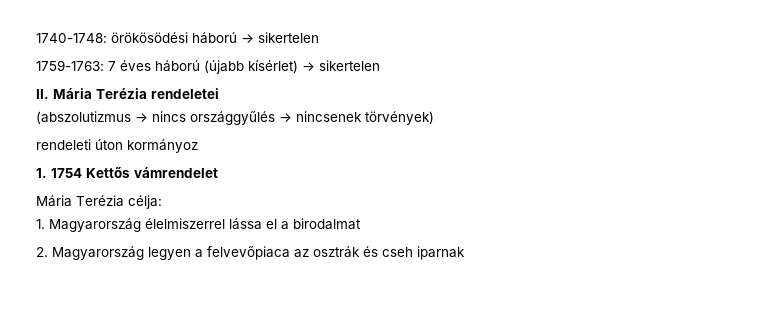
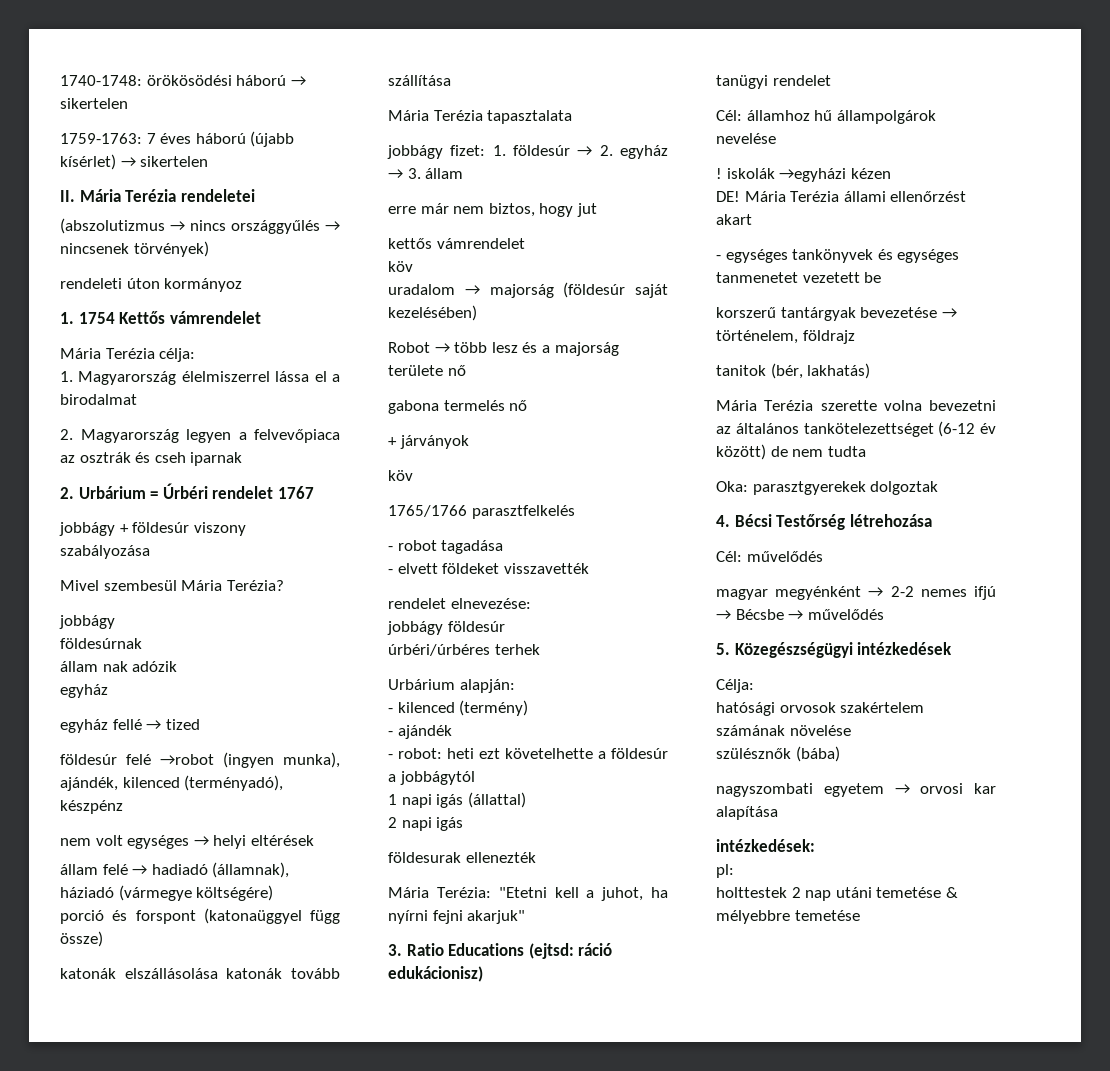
+ 2. Urbárium = Úrbéri rendelet 1767
+ jobbágy + földesúr viszony szabályozása
+ Mivel szembesül Mária Terézia?
+ jobbágy
+ földesúrnak
+ állam nak adózik
+ egyház
+ egyház fellé → tized
+ földesúr felé →robot (ingyen munka), ajándék, kilenced (terményadó), készpénz
+ nem volt egységes → helyi eltérések
+ állam felé → hadiadó (államnak), háziadó (vármegye költségére)
+ porció és forspont (katonaüggyel függ össze)
+ katonák elszállásolása katonák tovább szállítása
+ Mária Terézia tapasztalata
+ jobbágy fizet: 1. földesúr → 2. egyház → 3. állam
+ erre már nem biztos, hogy jut
+ kettős vámrendelet
+ köv
+ uradalom → majorság (földesúr saját kezelésében)
+ Robot → több lesz és a majorság területe nő
+ gabona termelés nő
+ + járványok
+ köv
+ 1765/1766 parasztfelkelés
+ - robot tagadása
+ - elvett földeket visszavették
+ rendelet elnevezése:
+ jobbágy földesúr
+ úrbéri/úrbéres terhek
+ Urbárium alapján:
+ - kilenced (termény)
+ - ajándék
+ - robot: heti ezt követelhette a földesúr a jobbágytól
+ 1 napi igás (állattal)
+ 2 napi igás
+ földesurak ellenezték
+ Mária Terézia: "Etetni kell a juhot, ha nyírni fejni akarjuk"
+ 3. Ratio Educations (ejtsd: ráció edukácionisz)
+ tanügyi rendelet
+ Cél: államhoz hű állampolgárok nevelése
+ ! iskolák →egyházi kézen
+ DE! Mária Terézia állami ellenőrzést akart
+ - egységes tankönyvek és egységes tanmenetet vezetett be
+ korszerű tantárgyak bevezetése → történelem, földrajz
+ tanitok (bér, lakhatás)
+ Mária Terézia szerette volna bevezetni az általános tankötelezettséget (6-12 év között) de nem tudta
+ Oka: parasztgyerekek dolgoztak
+ 4. Bécsi Testőrség létrehozása
+ Cél: művelődés
+ magyar megyénként → 2-2 nemes ifjú → Bécsbe → művelődés
+ 5. Közegészségügyi intézkedések
+ Célja:
+ hatósági orvosok szakértelem számának növelése
+ szülésznők (bába)
+ nagyszombati egyetem → orvosi kar alapítása
+ intézkedések:
+ pl:
+ holttestek 2 nap utáni temetése & mélyebbre temetése

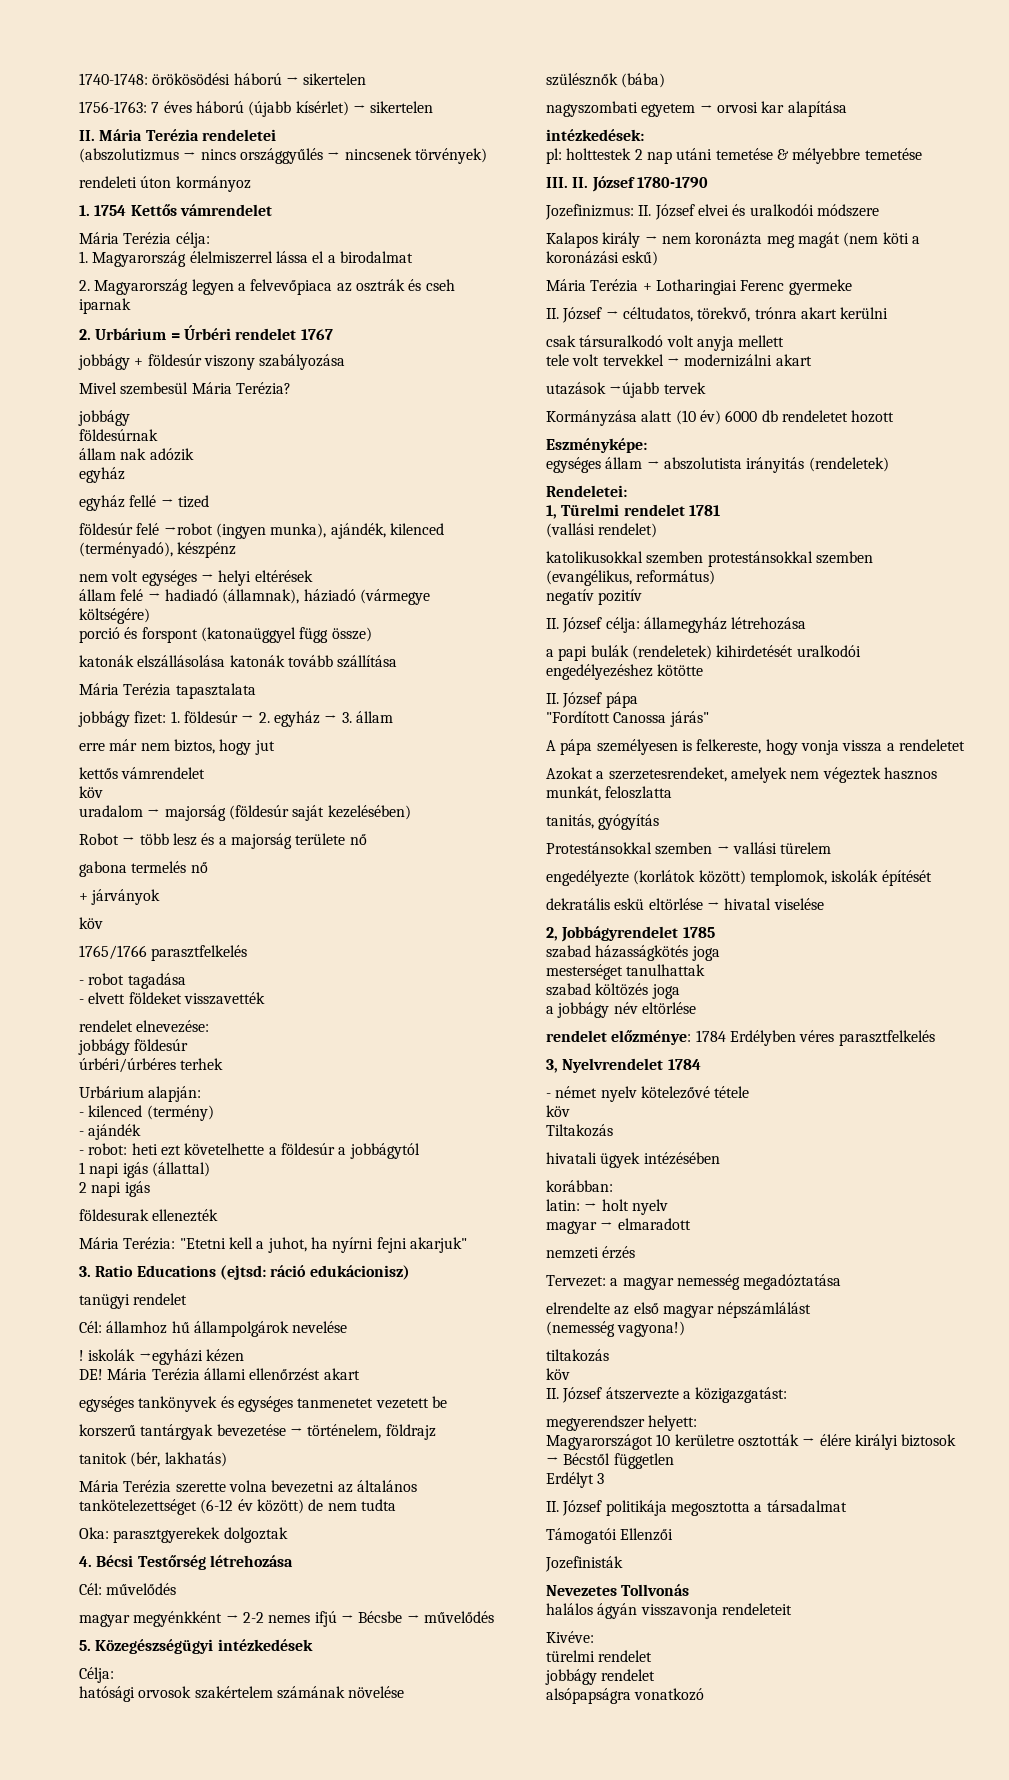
- 1759-1763: 7 éves háború (újabb kísérlet) → sikertelen
+ 1756-1763: 7 éves háború (újabb kísérlet) → sikertelen
- - egységes tankönyvek és egységes tanmenetet vezetett be
+ egységes tankönyvek és egységes tanmenetet vezetett be
- magyar megyénként → 2-2 nemes ifjú → Bécsbe → művelődés
+ magyar megyénkként → 2-2 nemes ifjú → Bécsbe → művelődés
- pl:
- holttestek 2 nap utáni temetése & mélyebbre temetése
+ pl: holttestek 2 nap utáni temetése & mélyebbre temetése
+ III. II. József 1780-1790
+ Jozefinizmus: II. József elvei és uralkodói módszere
+ Kalapos király → nem koronázta meg magát (nem köti a koronázási eskű)
+ Mária Terézia + Lotharingiai Ferenc gyermeke
+ II. József → céltudatos, törekvő, trónra akart kerülni
+ csak társuralkodó volt anyja mellett
+ tele volt tervekkel → modernizálni akart
+ utazások →újabb tervek
+ Kormányzása alatt (10 év) 6000 db rendeletet hozott
+ Eszményképe:
+ egységes állam → abszolutista irányitás (rendeletek)
+ Rendeletei:
+ 1, Türelmi rendelet 1781
+ (vallási rendelet)
+ katolikusokkal szemben protestánsokkal szemben
+ (evangélikus, református)
+ negatív pozitív
+ II. József célja: államegyház létrehozása
+ a papi bulák (rendeletek) kihirdetését uralkodói engedélyezéshez kötötte
+ II. József pápa
+ "Fordított Canossa járás"
+ A pápa személyesen is felkereste, hogy vonja vissza a rendeletet
+ Azokat a szerzetesrendeket, amelyek nem végeztek hasznos munkát, feloszlatta
+ tanitás, gyógyítás
+ Protestánsokkal szemben → vallási türelem
+ engedélyezte (korlátok között) templomok, iskolák építését
+ dekratális eskü eltörlése → hivatal viselése
+ 2, Jobbágyrendelet 1785
+ szabad házasságkötés joga
+ mesterséget tanulhattak
+ szabad költözés joga
+ a jobbágy név eltörlése
+ rendelet előzménye: 1784 Erdélyben véres parasztfelkelés
+ 3, Nyelvrendelet 1784
+ - német nyelv kötelezővé tétele
+ köv
+ Tiltakozás
+ hivatali ügyek intézésében
+ korábban:
+ latin: → holt nyelv
+ magyar → elmaradott
+ nemzeti érzés
+ Tervezet: a magyar nemesség megadóztatása
+ elrendelte az első magyar népszámlálást
+ (nemesség vagyona!)
+ tiltakozás
+ köv
+ II. József átszervezte a közigazgatást:
+ megyerendszer helyett:
+ Magyarországot 10 kerületre osztották → élére királyi biztosok → Bécstől független
+ Erdélyt 3
+ II. József politikája megosztotta a társadalmat
+ Támogatói Ellenzői
+ Jozefinisták
+ Nevezetes Tollvonás
+ halálos ágyán visszavonja rendeleteit
+ Kivéve:
+ türelmi rendelet
+ jobbágy rendelet
+ alsópapságra vonatkozó

